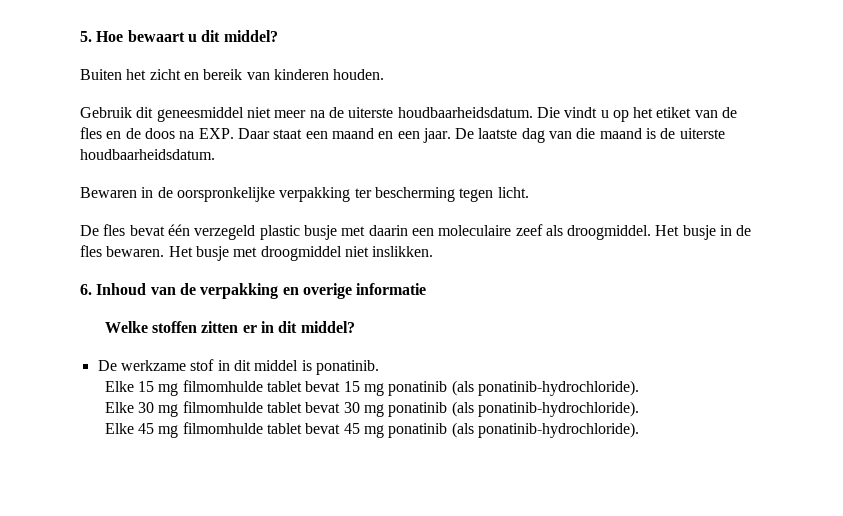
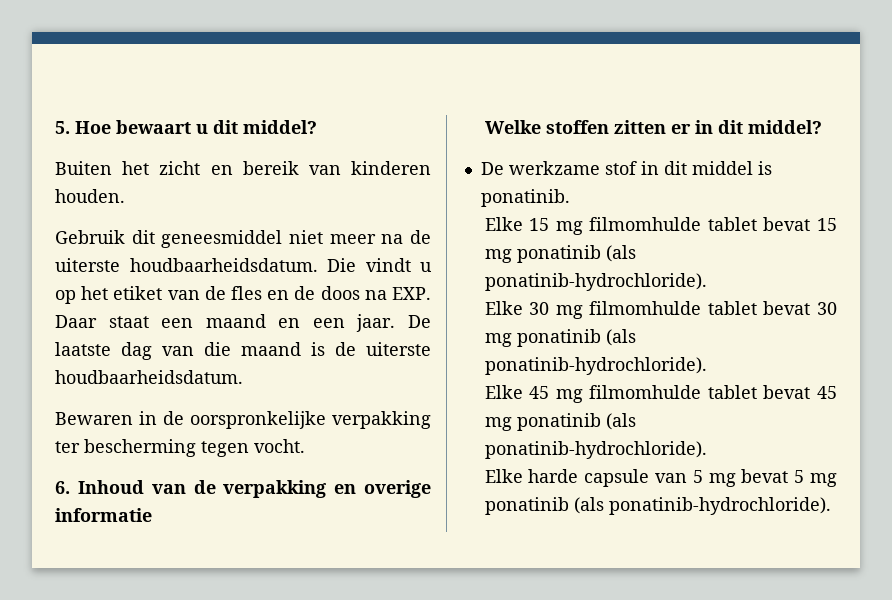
- Bewaren in de oorspronkelijke verpakking ter bescherming tegen licht.
- De fles bevat één verzegeld plastic busje met daarin een moleculaire zeef als droogmiddel. Het busje in de fles bewaren. Het busje met droogmiddel niet inslikken.
+ Bewaren in de oorspronkelijke verpakking ter bescherming tegen vocht.
+ Elke harde capsule van 5 mg bevat 5 mg ponatinib (als ponatinib-hydrochloride).

